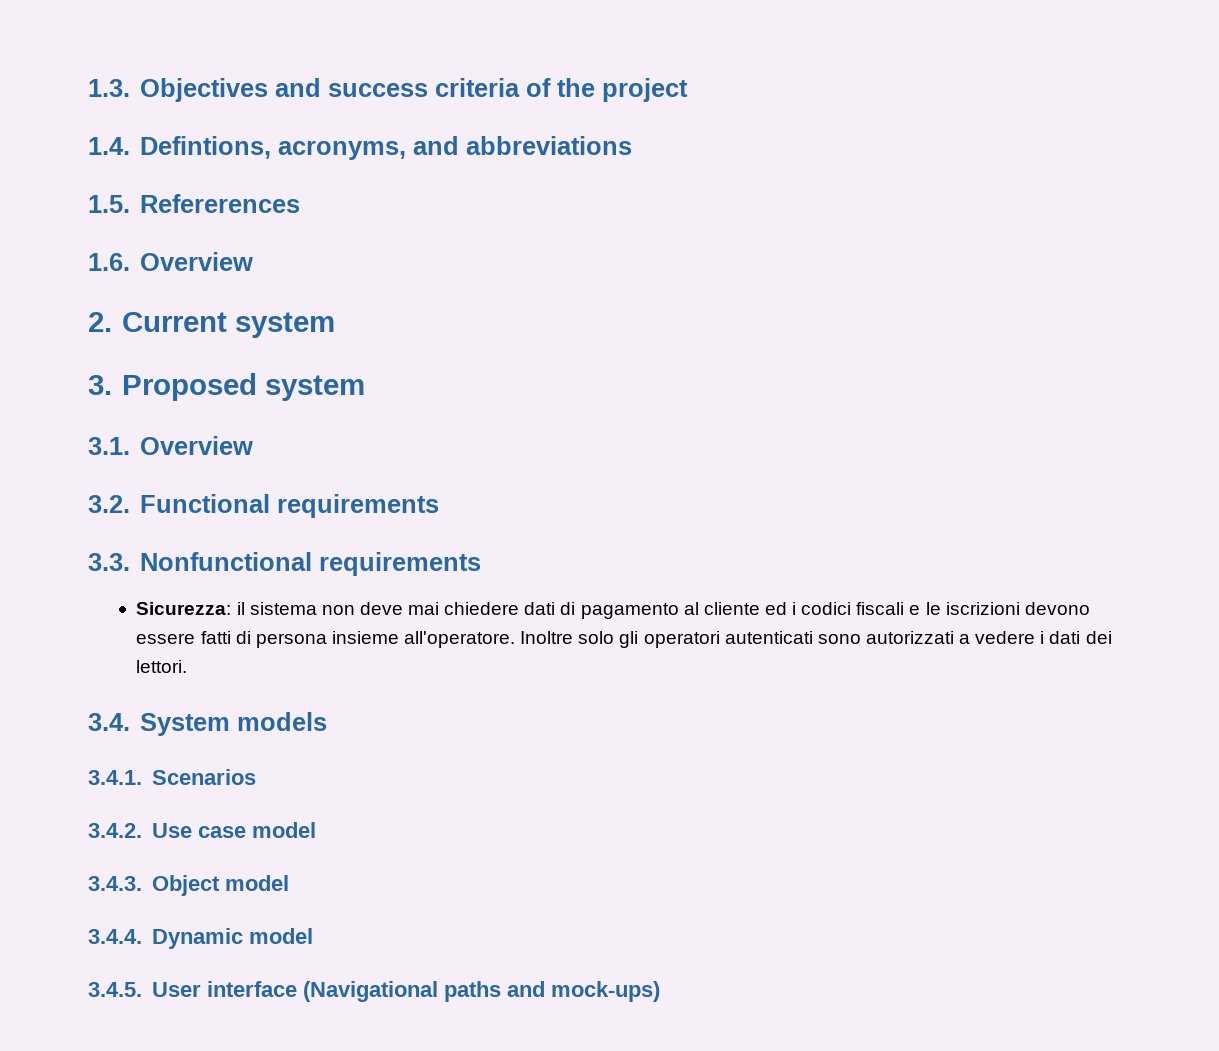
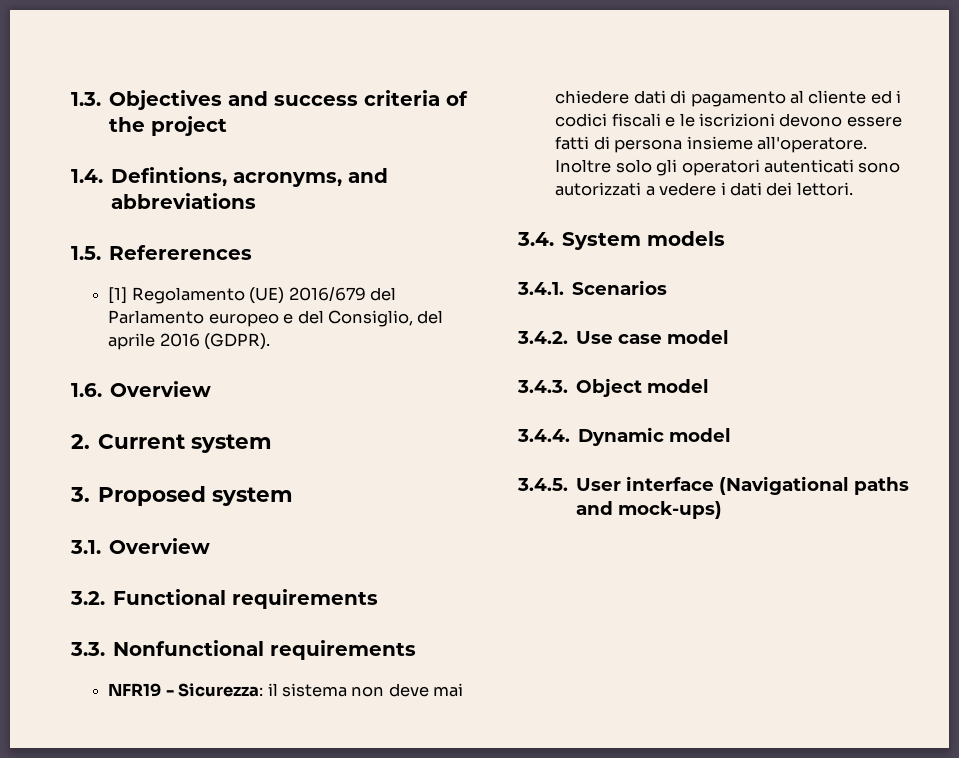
+ [1] Regolamento (UE) 2016/679 del Parlamento europeo e del Consiglio, del aprile 2016 (GDPR).
- Sicurezza: il sistema non deve mai chiedere dati di pagamento al cliente ed i codici fiscali e le iscrizioni devono essere fatti di persona insieme all'operatore.
+ NFR19 - Sicurezza: il sistema non deve mai chiedere dati di pagamento al cliente ed i codici fiscali e le iscrizioni devono essere fatti di persona insieme all'operatore.

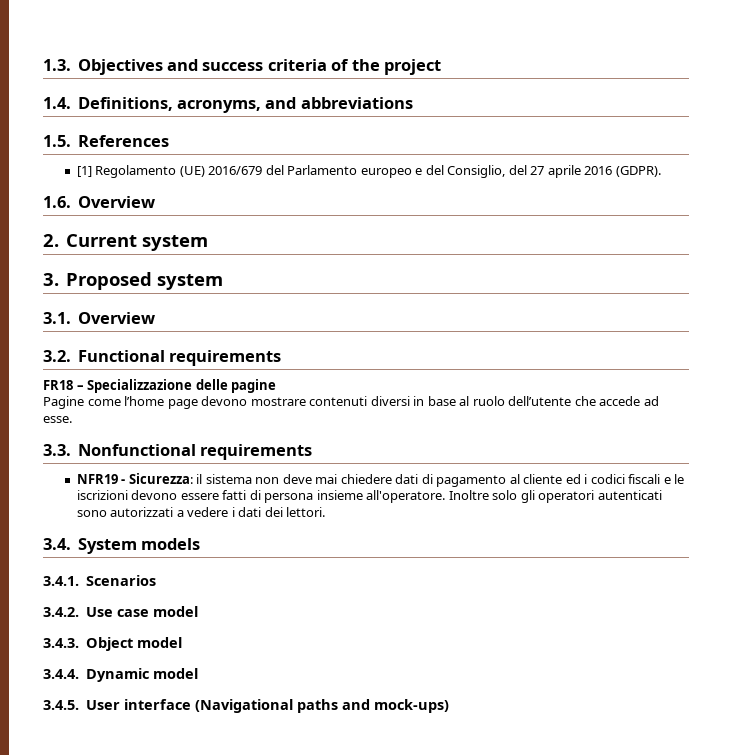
- 1.4. Defintions, acronyms, and abbreviations
+ 1.4. Definitions, acronyms, and abbreviations
- 1.5. Refererences
+ 1.5. References
- [1] Regolamento (UE) 2016/679 del Parlamento europeo e del Consiglio, del aprile 2016 (GDPR).
+ [1] Regolamento (UE) 2016/679 del Parlamento europeo e del Consiglio, del 27 aprile 2016 (GDPR).
+ FR18 – Specializzazione delle pagine
+ Pagine come l’home page devono mostrare contenuti diversi in base al ruolo dell’utente che accede ad esse.

